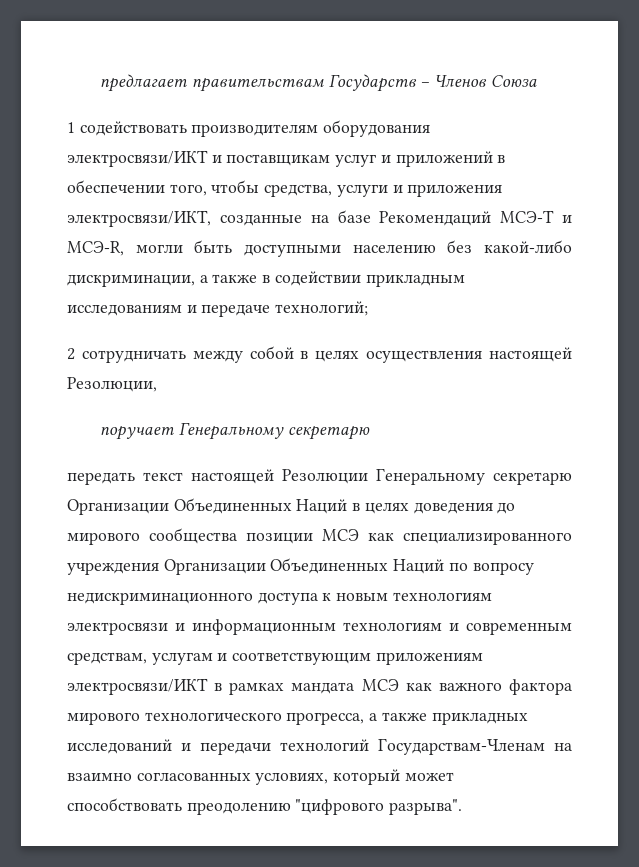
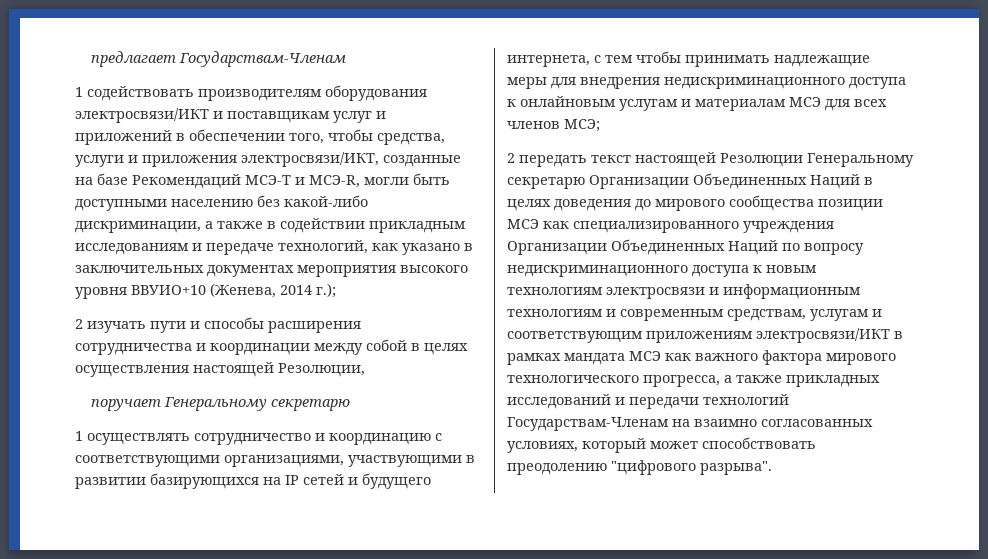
- предлагает правительствам Государств − Членов Союза
+ предлагает Государствам-Членам
- 1 содействовать производителям оборудования электросвязи/ИКТ и поставщикам услуг и приложений в обеспечении того, чтобы средства, услуги и приложения электросвязи/ИКТ, созданные на базе Рекомендаций МСЭ-Т и МСЭ-R, могли быть доступными населению без какой-либо дискриминации, а также в содействии прикладным исследованиям и передаче технологий;
- 2 сотрудничать между собой в целях осуществления настоящей Резолюции,
+ 1 содействовать производителям оборудования электросвязи/ИКТ и поставщикам услуг и приложений в обеспечении того, чтобы средства, услуги и приложения электросвязи/ИКТ, созданные на базе Рекомендаций МСЭ-Т и МСЭ-R, могли быть доступными населению без какой-либо дискриминации, а также в содействии прикладным исследованиям и передаче технологий, как указано в заключительных документах мероприятия высокого уровня ВВУИО+10 (Женева, 2014 г.);
+ 2 изучать пути и способы расширения сотрудничества и координации между собой в целях осуществления настоящей Резолюции,
- передать текст настоящей Резолюции Генеральному секретарю Организации Объединенных Наций в целях доведения до мирового сообщества позиции МСЭ как специализированного учреждения Организации Объединенных Наций по вопросу недискриминационного доступа к новым технологиям электросвязи и информационным технологиям и современным средствам, услугам и соответствующим приложениям электросвязи/ИКТ в рамках мандата МСЭ как важного фактора мирового технологического прогресса, а также прикладных исследований и передачи технологий Государствам-Членам на взаимно согласованных условиях, который может способствовать преодолению "цифрового разрыва".
+ 1 осуществлять сотрудничество и координацию с соответствующими организациями, участвующими в развитии базирующихся на IP сетей и будущего интернета, с тем чтобы принимать надлежащие меры для внедрения недискриминационного доступа к онлайновым услугам и материалам МСЭ для всех членов МСЭ;
+ 2 передать текст настоящей Резолюции Генеральному секретарю Организации Объединенных Наций в целях доведения до мирового сообщества позиции МСЭ как специализированного учреждения Организации Объединенных Наций по вопросу недискриминационного доступа к новым технологиям электросвязи и информационным технологиям и современным средствам, услугам и соответствующим приложениям электросвязи/ИКТ в рамках мандата МСЭ как важного фактора мирового технологического прогресса, а также прикладных исследований и передачи технологий Государствам-Членам на взаимно согласованных условиях, который может способствовать преодолению "цифрового разрыва".

